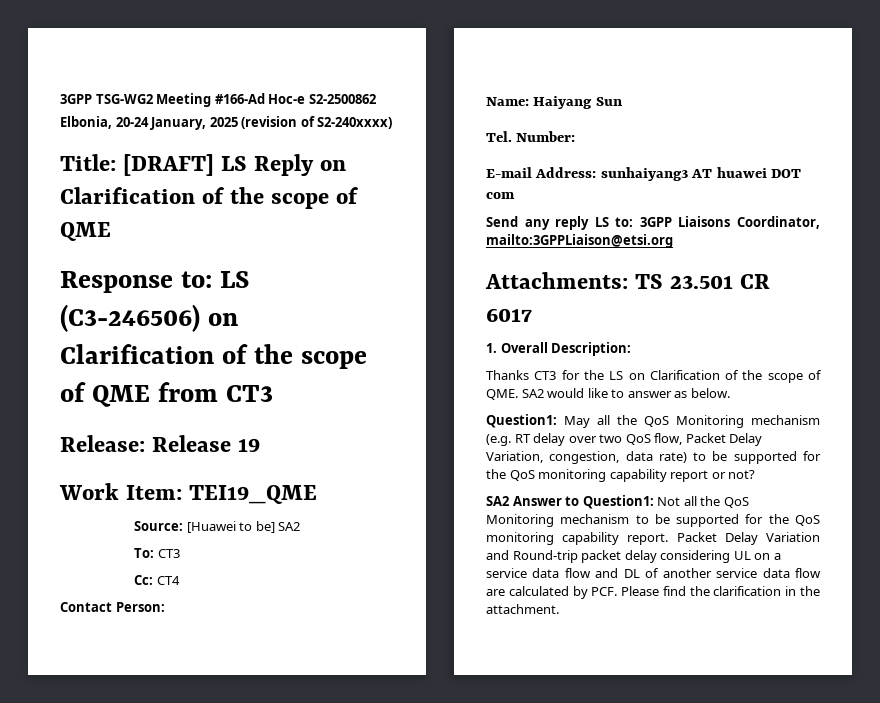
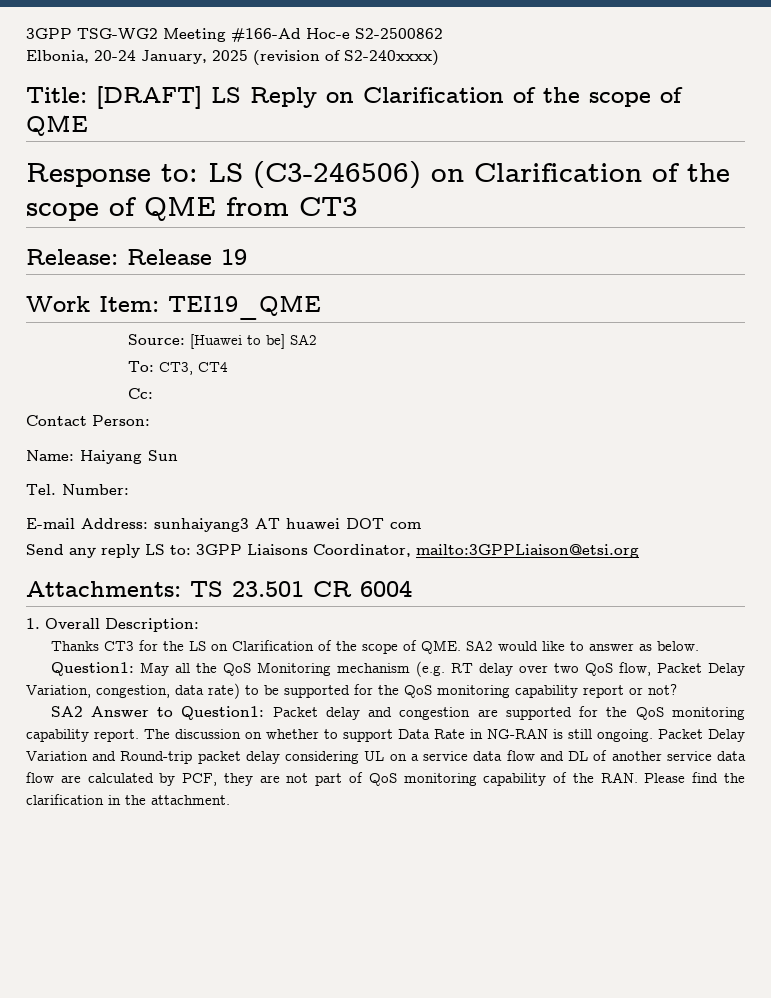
- To: CT3
+ To: CT3, CT4
- Cc: CT4
+ Cc:
- Attachments: TS 23.501 CR 6017
+ Attachments: TS 23.501 CR 6004
- SA2 Answer to Question1: Not all the QoS Monitoring mechanism to be supported for the QoS monitoring capability report.
+ SA2 Answer to Question1: Packet delay and congestion are supported for the QoS monitoring capability report.
+ The discussion on whether to support Data Rate in NG-RAN is still ongoing.
- Packet Delay Variation and Round-trip packet delay considering UL on a service data flow and DL of another service data flow are calculated by PCF. Please find the clarification in the attachment.
+ Packet Delay Variation and Round-trip packet delay considering UL on a service data flow and DL of another service data flow are calculated by PCF, they are not part of QoS monitoring capability of the RAN. Please find the clarification in the attachment.

